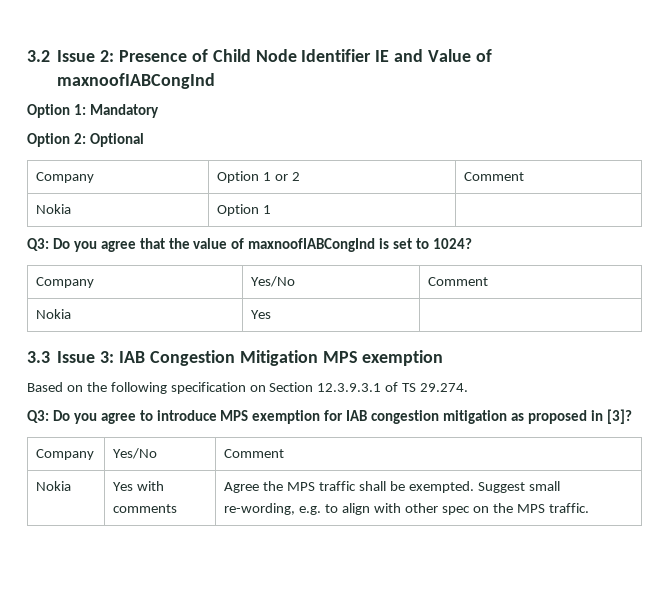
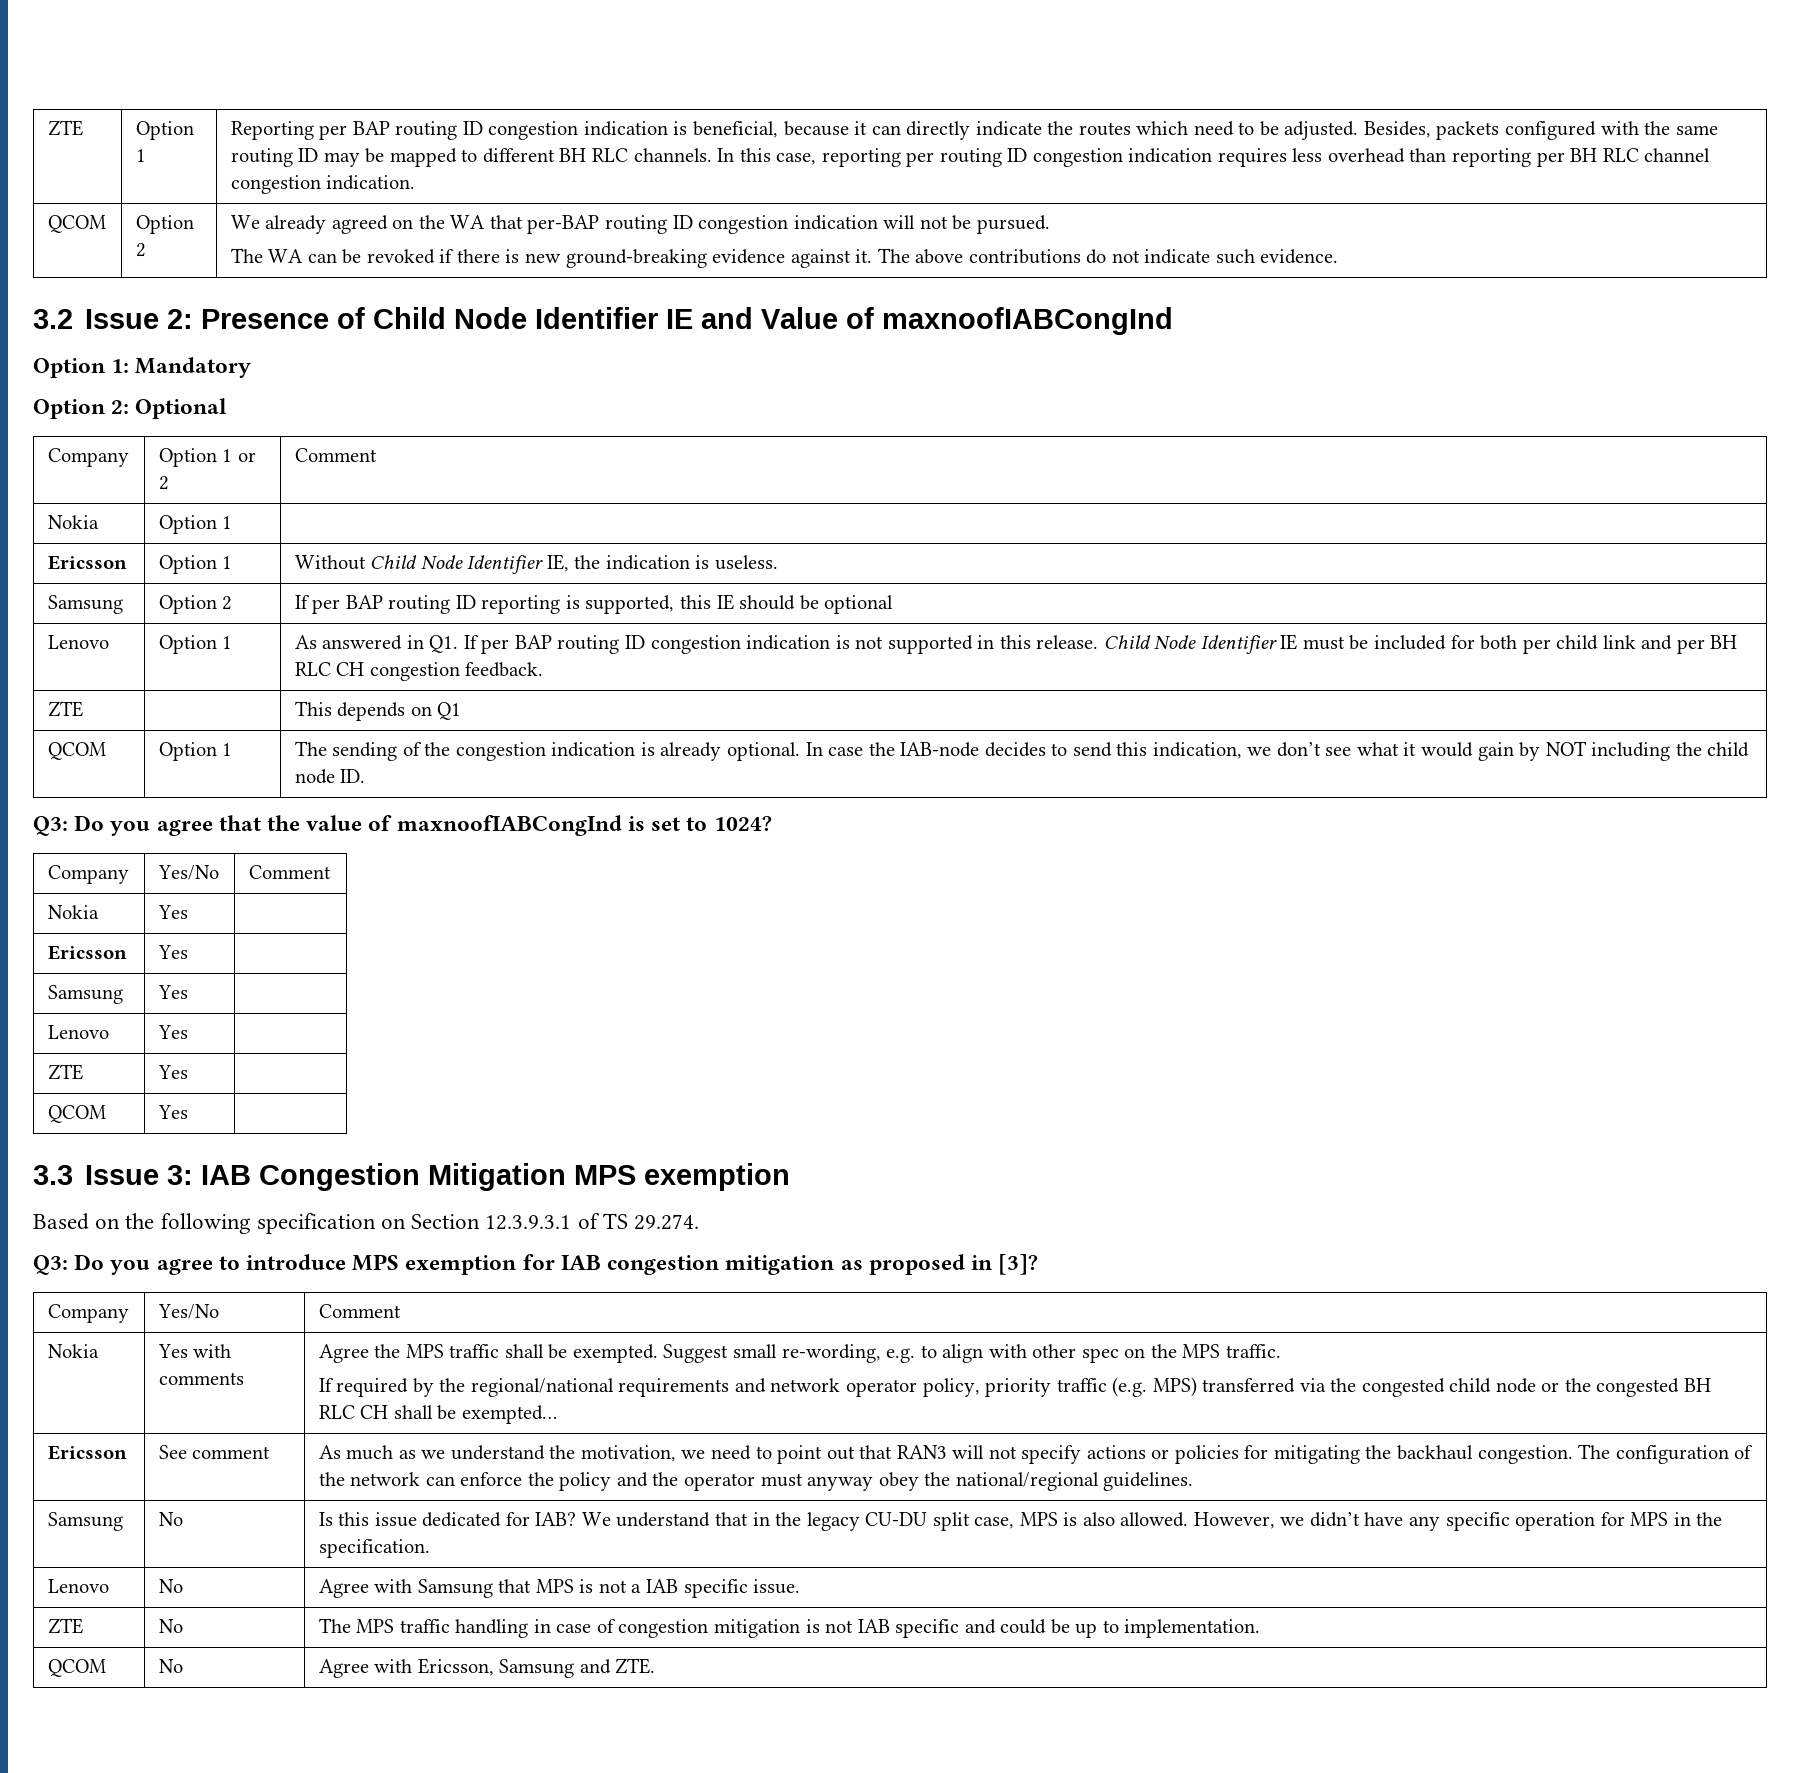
+ ZTE | Option 1 | Reporting per BAP routing ID congestion indication is beneficial, because it can directly indicate the routes which need to be adjusted. Besides, packets configured with the same routing ID may be mapped to different BH RLC channels. In this case, reporting per routing ID congestion indication requires less overhead than reporting per BH RLC channel congestion indication.
+ QCOM | Option 2 | We already agreed on the WA that per-BAP routing ID congestion indication will not be pursued.
+ The WA can be revoked if there is new ground-breaking evidence against it. The above contributions do not indicate such evidence.
+ Ericsson | Option 1 | Without Child Node Identifier IE, the indication is useless.
+ Samsung | Option 2 | If per BAP routing ID reporting is supported, this IE should be optional
+ Lenovo | Option 1 | As answered in Q1. If per BAP routing ID congestion indication is not supported in this release. Child Node Identifier IE must be included for both per child link and per BH RLC CH congestion feedback.
+ ZTE | | This depends on Q1
+ QCOM | Option 1 | The sending of the congestion indication is already optional. In case the IAB-node decides to send this indication, we don’t see what it would gain by NOT including the child node ID.
+ Ericsson | Yes |
+ Samsung | Yes |
+ Lenovo | Yes |
+ ZTE | Yes |
+ QCOM | Yes |
+ If required by the regional/national requirements and network operator policy, priority traffic (e.g. MPS) transferred via the congested child node or the congested BH RLC CH shall be exempted…
+ Ericsson | See comment | As much as we understand the motivation, we need to point out that RAN3 will not specify actions or policies for mitigating the backhaul congestion. The configuration of the network can enforce the policy and the operator must anyway obey the national/regional guidelines.
+ Samsung | No | Is this issue dedicated for IAB? We understand that in the legacy CU-DU split case, MPS is also allowed. However, we didn’t have any specific operation for MPS in the specification.
+ Lenovo | No | Agree with Samsung that MPS is not a IAB specific issue.
+ ZTE | No | The MPS traffic handling in case of congestion mitigation is not IAB specific and could be up to implementation.
+ QCOM | No | Agree with Ericsson, Samsung and ZTE.

